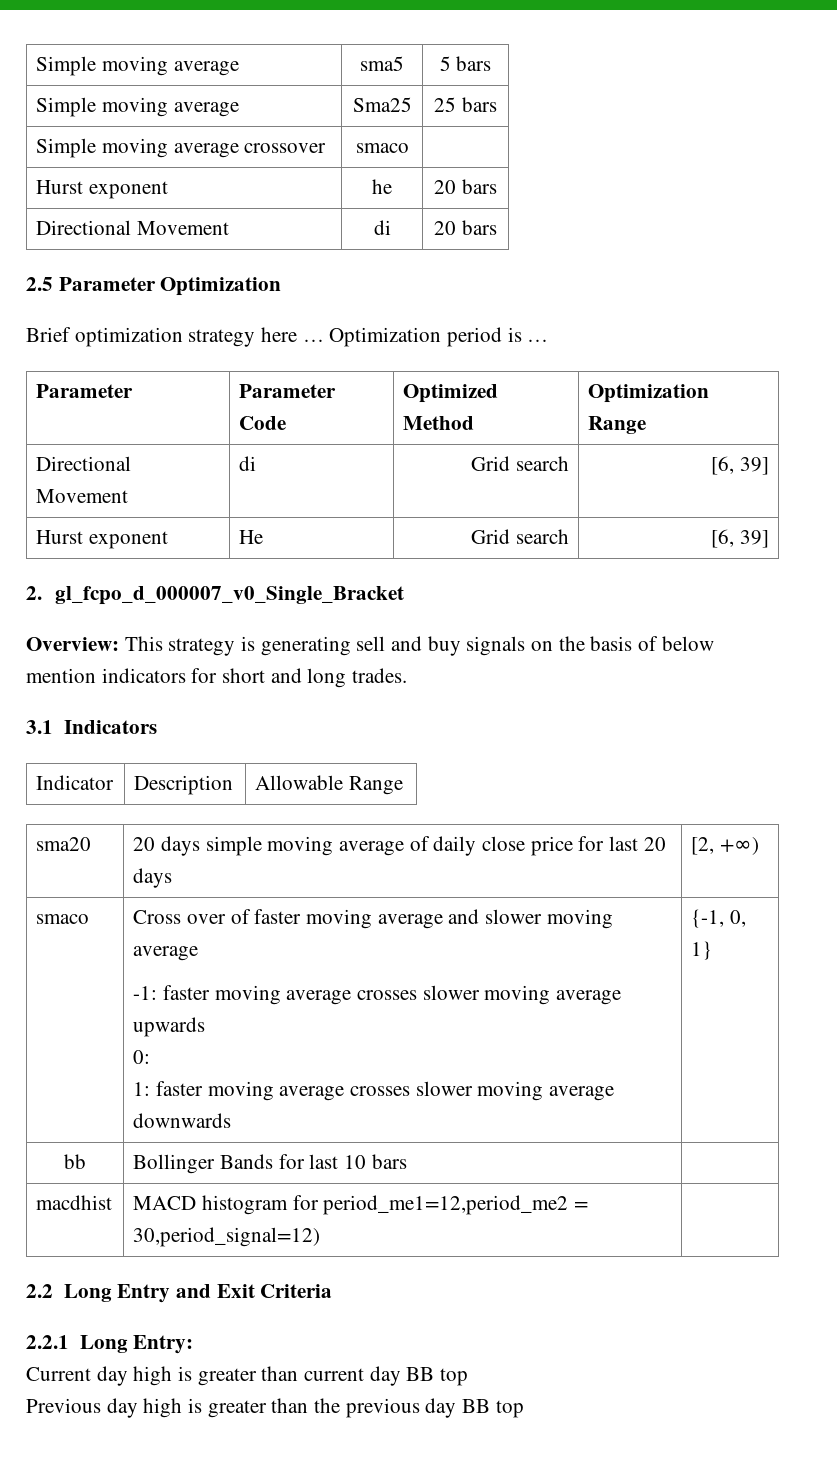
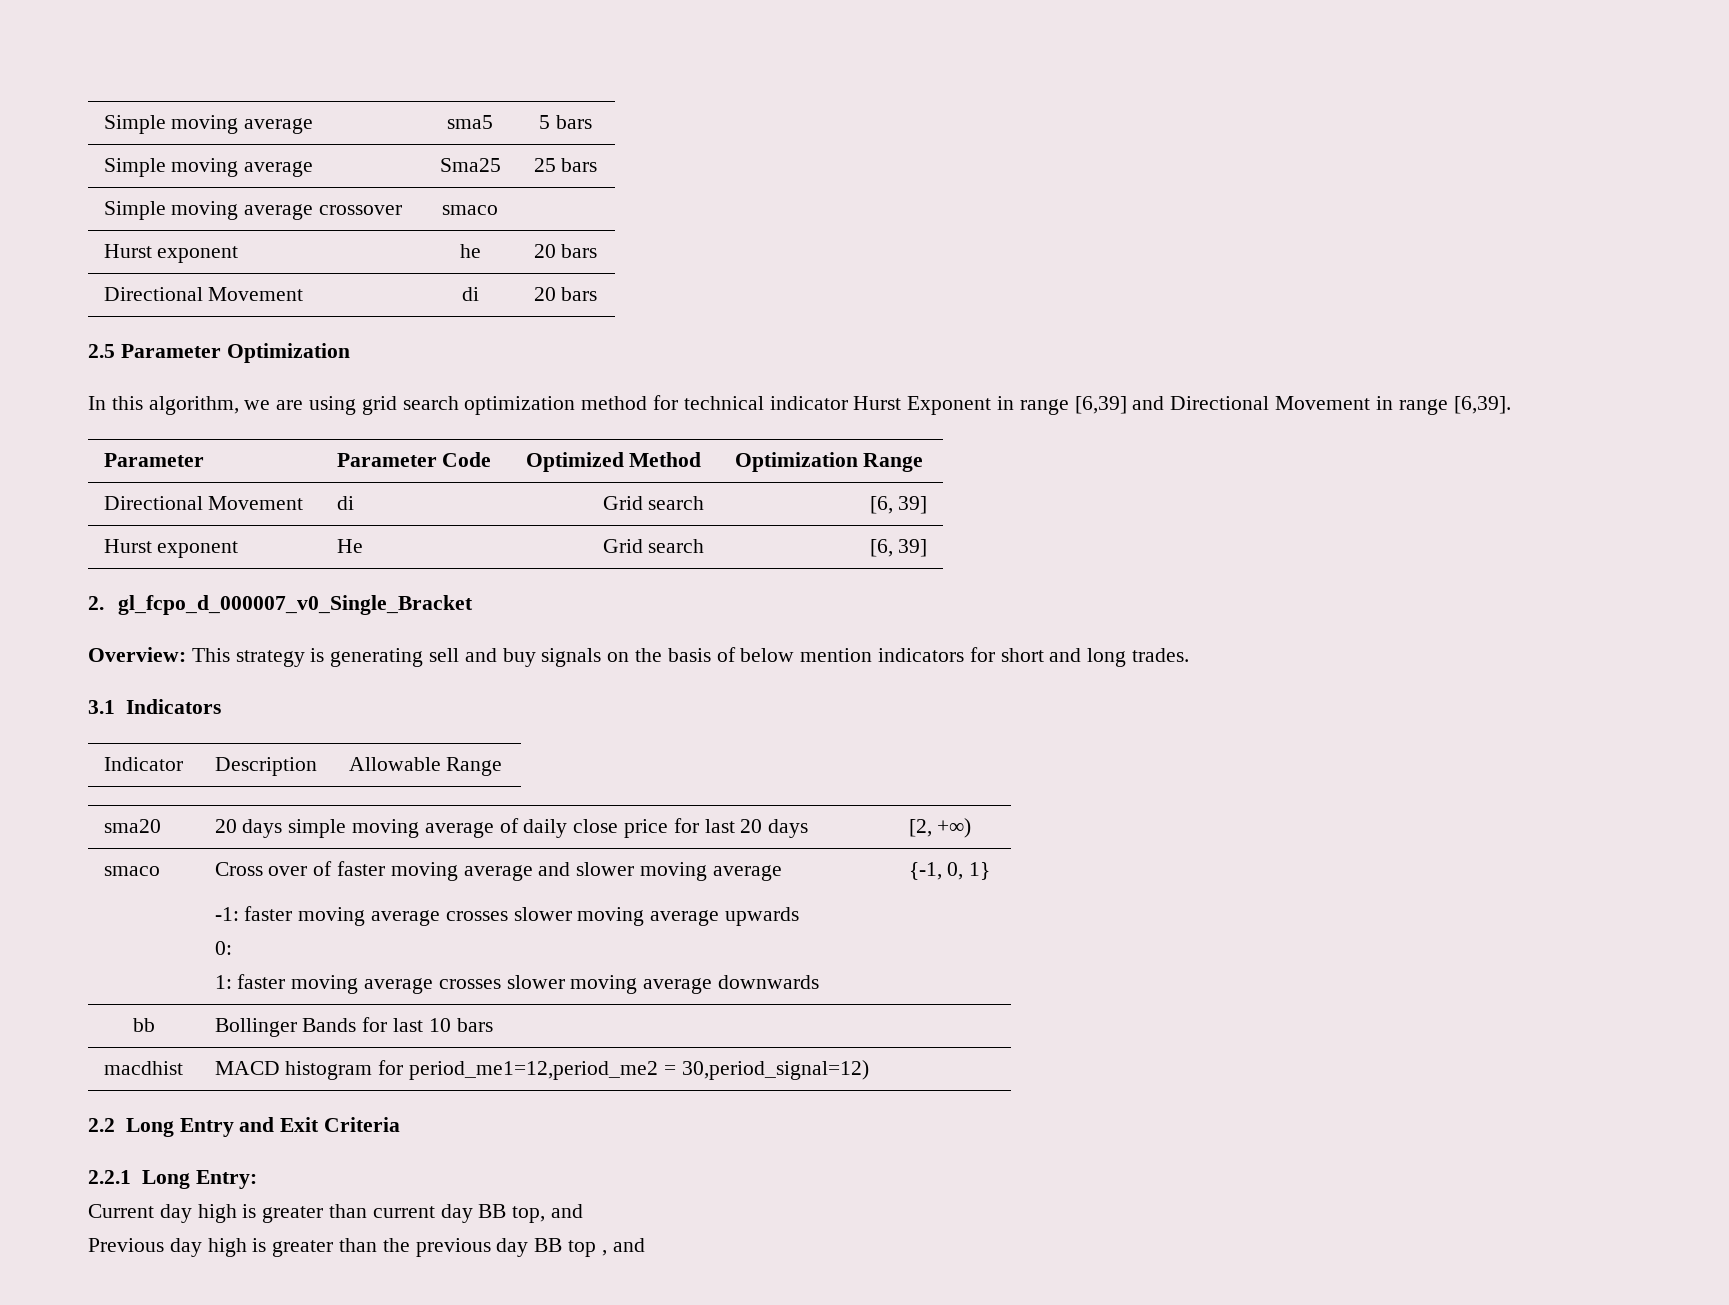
- Brief optimization strategy here … Optimization period is …
+ In this algorithm, we are using grid search optimization method for technical indicator Hurst Exponent in range [6,39] and Directional Movement in range [6,39].
- Current day high is greater than current day BB top
+ Current day high is greater than current day BB top, and
- Previous day high is greater than the previous day BB top
+ Previous day high is greater than the previous day BB top , and

